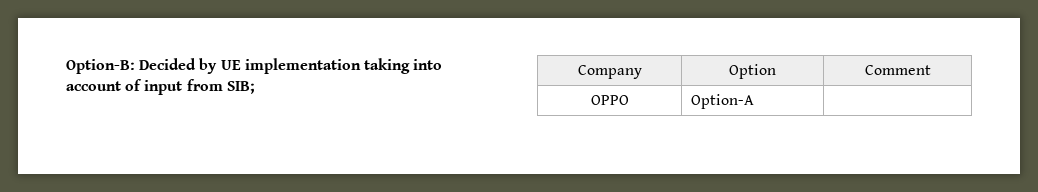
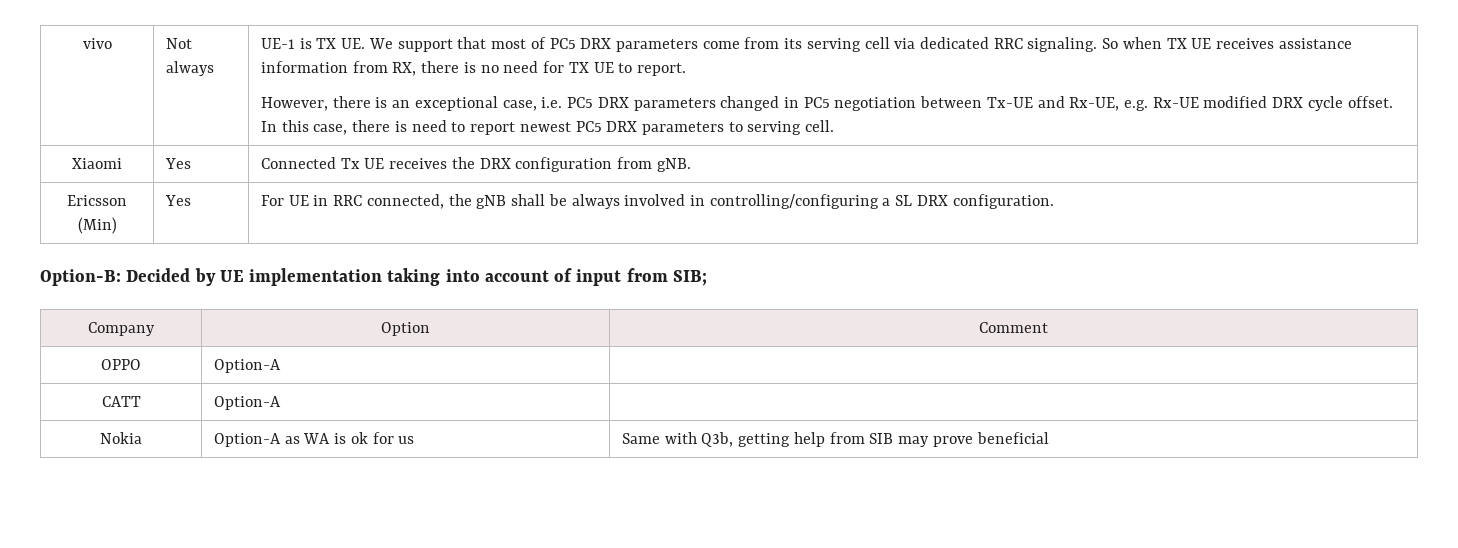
+ vivo | Not always | UE-1 is TX UE. We support that most of PC5 DRX parameters come from its serving cell via dedicated RRC signaling. So when TX UE receives assistance information from RX, there is no need for TX UE to report.
+ However, there is an exceptional case, i.e. PC5 DRX parameters changed in PC5 negotiation between Tx-UE and Rx-UE, e.g. Rx-UE modified DRX cycle offset. In this case, there is need to report newest PC5 DRX parameters to serving cell.
+ Xiaomi | Yes | Connected Tx UE receives the DRX configuration from gNB.
+ Ericsson (Min) | Yes | For UE in RRC connected, the gNB shall be always involved in controlling/configuring a SL DRX configuration.
+ CATT | Option-A |
+ Nokia | Option-A as WA is ok for us | Same with Q3b, getting help from SIB may prove beneficial

